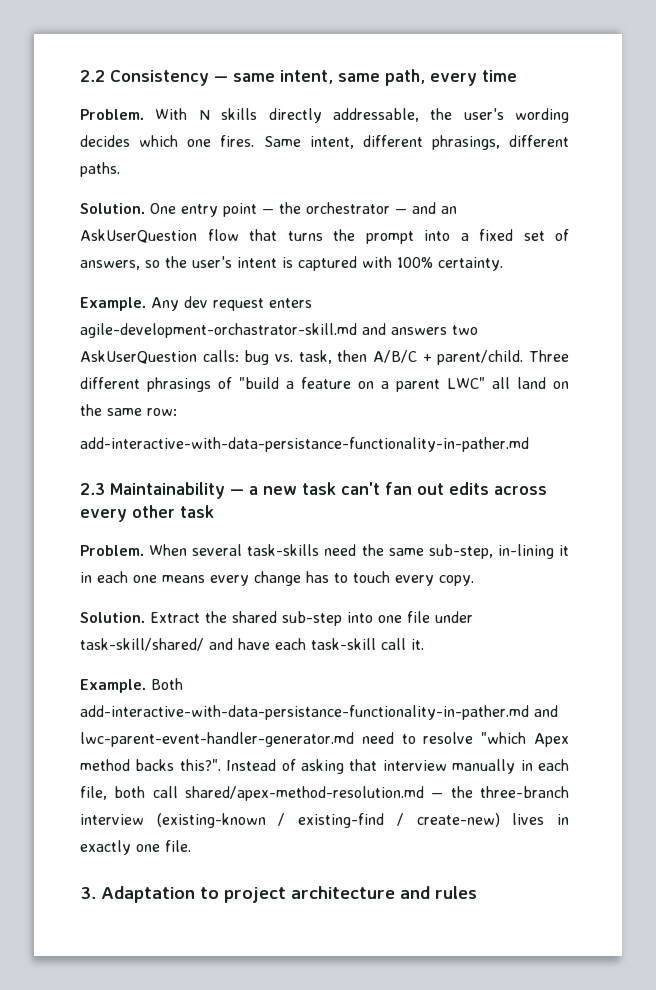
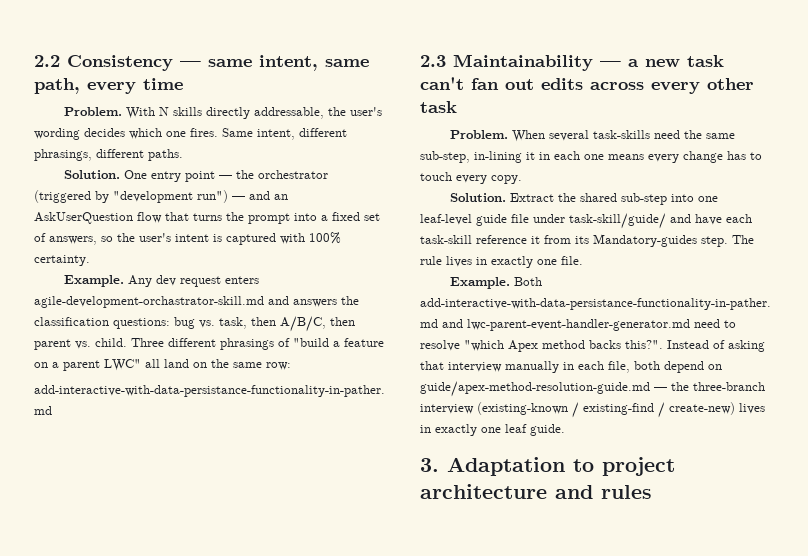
- One entry point — the orchestrator — and an AskUserQuestion flow that turns the prompt into a fixed set of answers, so the user's intent is captured with 100% certainty.
+ One entry point — the orchestrator (triggered by "development run") — and an AskUserQuestion flow that turns the prompt into a fixed set of answers, so the user's intent is captured with 100% certainty.
- Any dev request enters agile-development-orchastrator-skill.md and answers two AskUserQuestion calls: bug vs. task, then A/B/C + parent/child.
+ Any dev request enters agile-development-orchastrator-skill.md and answers the classification questions: bug vs. task, then A/B/C, then parent vs. child.
- Extract the shared sub-step into one file under task-skill/shared/ and have each task-skill call it.
+ Extract the shared sub-step into one leaf-level guide file under task-skill/guide/ and have each task-skill reference it from its Mandatory-guides step. The rule lives in exactly one file.
- Instead of asking that interview manually in each file, both call shared/apex-method-resolution.md — the three-branch interview (existing-known / existing-find / create-new) lives in exactly one file.
+ Instead of asking that interview manually in each file, both depend on guide/apex-method-resolution-guide.md — the three-branch interview (existing-known / existing-find / create-new) lives in exactly one leaf guide.

